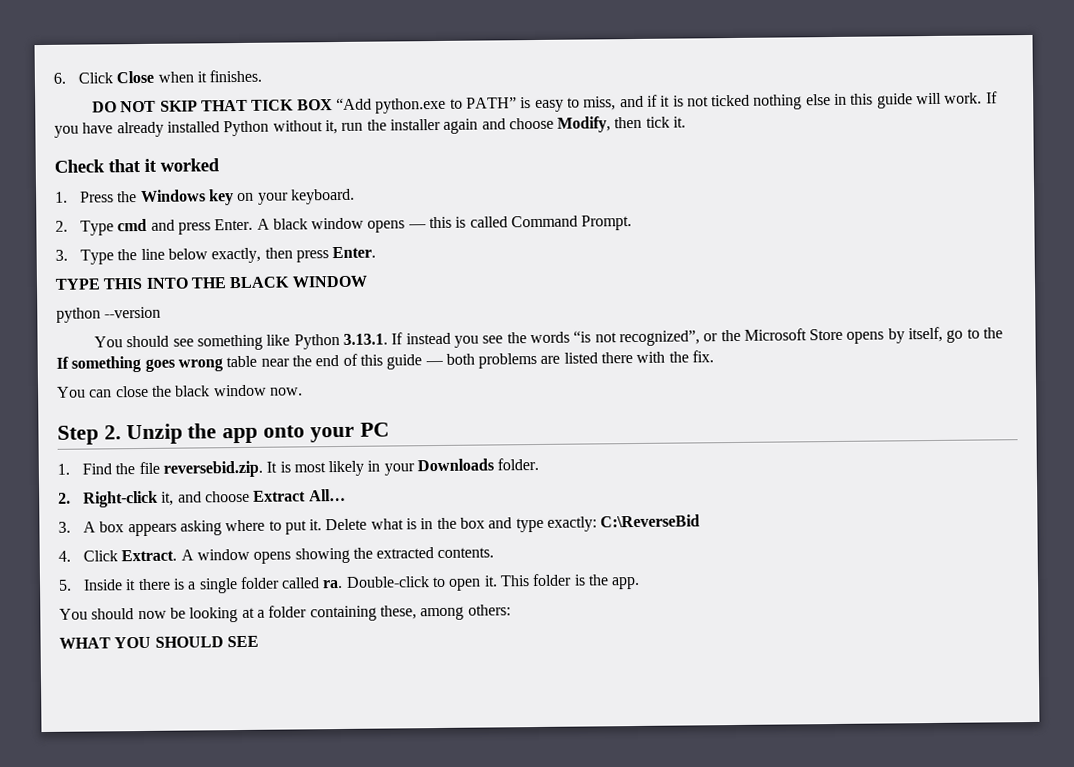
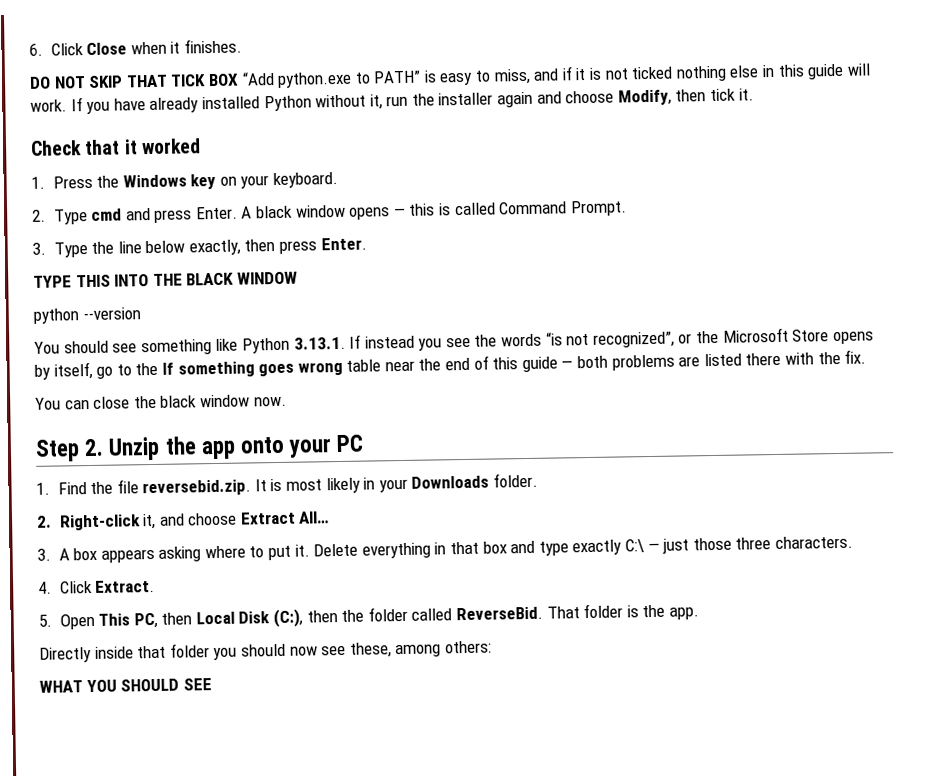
- Delete what is in the box and type exactly: C:\ReverseBid
- 4. Click Extract. A window opens showing the extracted contents.
- 5. Inside it there is a single folder called ra. Double-click to open it. This folder is the app.
- You should now be looking at a folder containing these, among others:
+ Delete everything in that box and type exactly C:\ — just those three characters.
+ 4. Click Extract.
+ 5. Open This PC, then Local Disk (C:), then the folder called ReverseBid. That folder is the app.
+ Directly inside that folder you should now see these, among others:

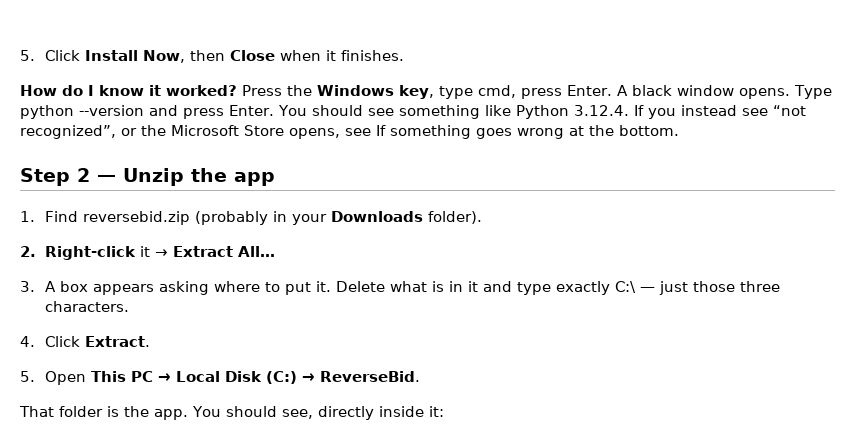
- 6. Click Close when it finishes.
+ 5. Click Install Now, then Close when it finishes.
- DO NOT SKIP THAT TICK BOX “Add python.exe to PATH” is easy to miss, and if it is not ticked nothing else in this guide will work. If you have already installed Python without it, run the installer again and choose Modify, then tick it.
- Check that it worked
- 1. Press the Windows key on your keyboard.
- 2. Type cmd and press Enter.
+ How do I know it worked? Press the Windows key, type cmd, press Enter.
- A black window opens — this is called Command Prompt.
- 3. Type the line below exactly, then press Enter.
- TYPE THIS INTO THE BLACK WINDOW
- python --version
- You should see something like Python 3.13.1. If instead you see the words “is not recognized”, or the Microsoft Store opens by itself, go to the If something goes wrong table near the end of this guide — both problems are listed there with the fix.
- You can close the black window now.
+ A black window opens. Type python --version and press Enter. You should see something like Python 3.12.4. If you instead see “not recognized”, or the Microsoft Store opens, see If something goes wrong at the bottom.
- Step 2. Unzip the app onto your PC
+ Step 2 — Unzip the app
- 1. Find the file reversebid.zip. It is most likely in your Downloads folder.
+ 1. Find reversebid.zip (probably in your Downloads folder).
- 2. Right-click it, and choose Extract All…
+ 2. Right-click it → Extract All…
- Delete everything in that box and type exactly C:\ — just those three characters.
+ Delete what is in it and type exactly C:\ — just those three characters.
- 5. Open This PC, then Local Disk (C:), then the folder called ReverseBid. That folder is the app.
- Directly inside that folder you should now see these, among others:
- WHAT YOU SHOULD SEE
+ 5. Open This PC → Local Disk (C:) → ReverseBid.
+ That folder is the app. You should see, directly inside it:

